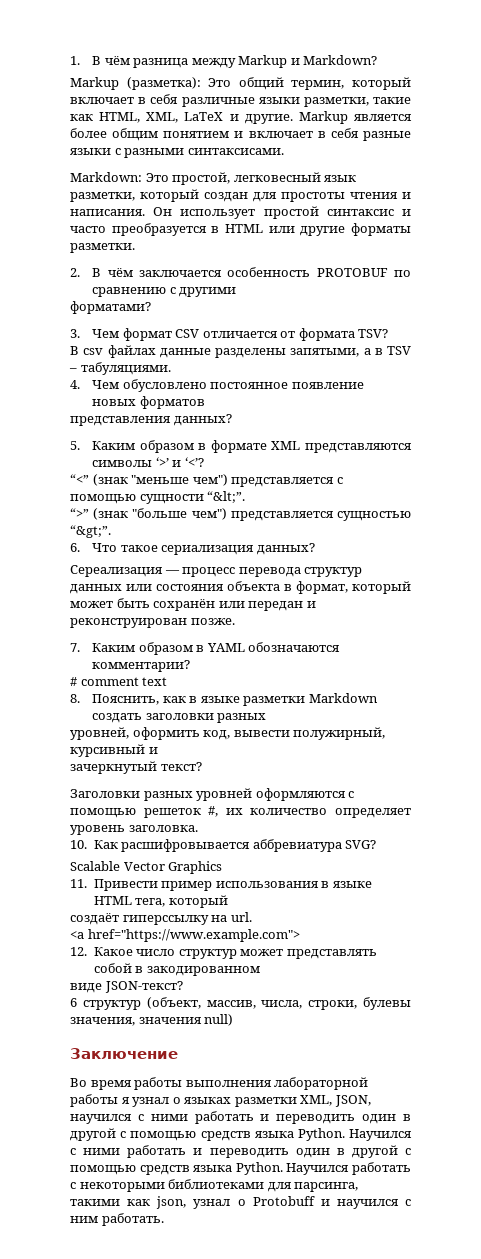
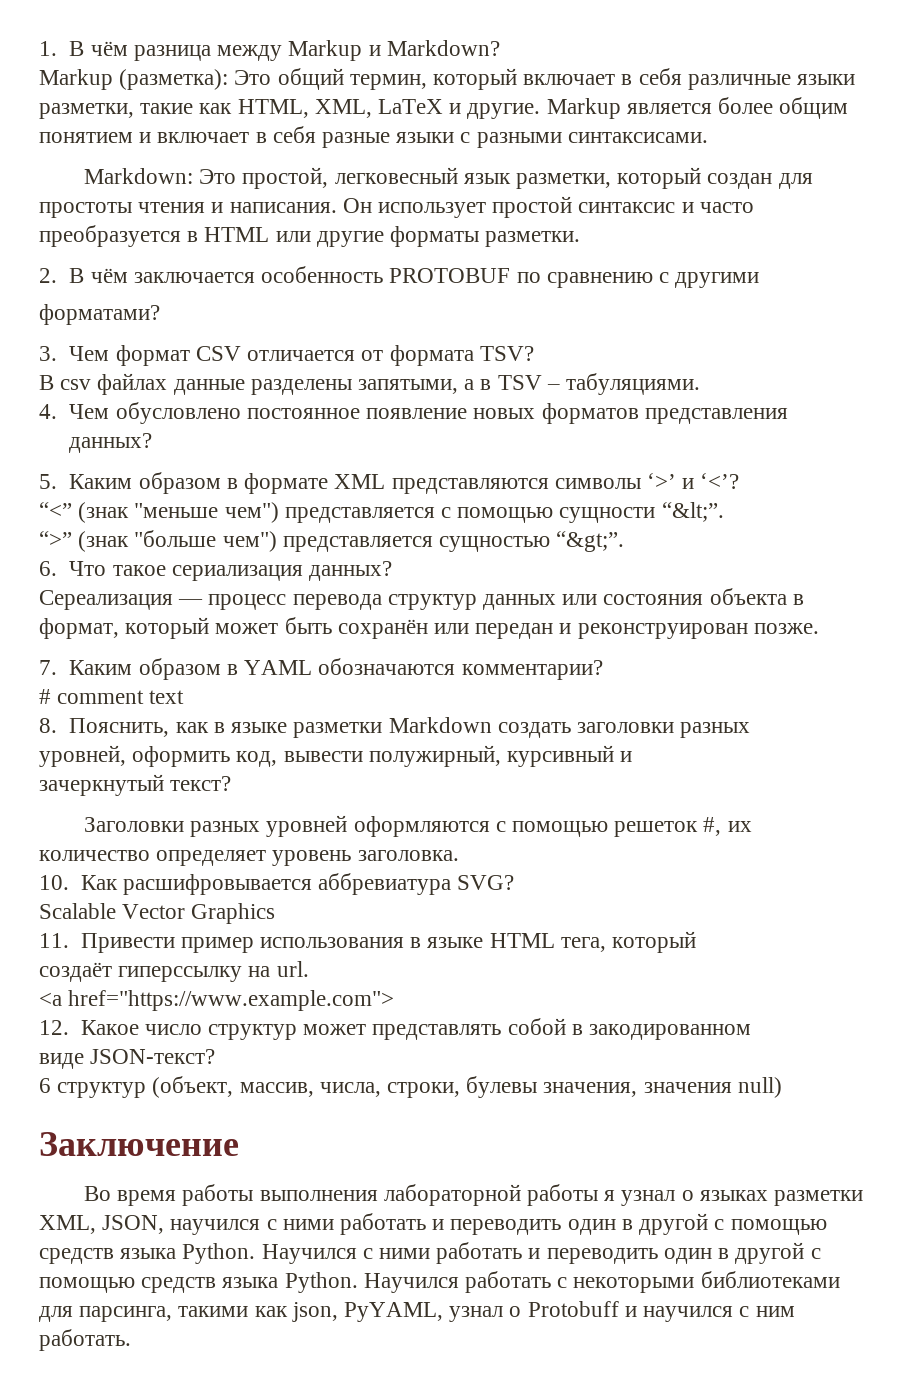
- 4. Чем обусловлено постоянное появление новых форматов
- представления данных?
+ 4. Чем обусловлено постоянное появление новых форматов представления данных?
- Научился работать с некоторыми библиотеками для парсинга, такими как json, узнал о Protobuff и научился с ним работать.
+ Научился работать с некоторыми библиотеками для парсинга, такими как json, PyYAML, узнал о Protobuff и научился с ним работать.

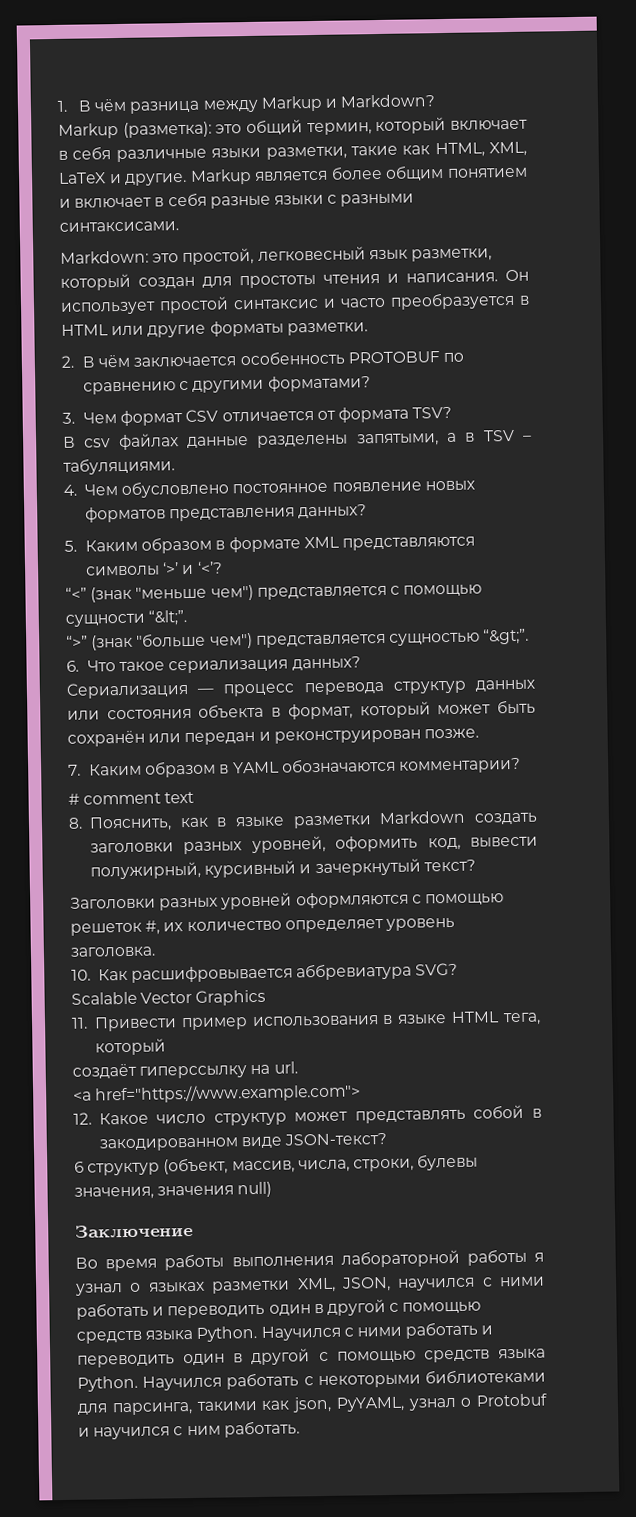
- Markup (разметка): Это общий термин, который включает в себя различные языки разметки, такие как HTML, XML, LaTeX и другие.
+ Markup (разметка): это общий термин, который включает в себя различные языки разметки, такие как HTML, XML, LaTeX и другие.
- Markdown: Это простой, легковесный язык разметки, который создан для простоты чтения и написания.
+ Markdown: это простой, легковесный язык разметки, который создан для простоты чтения и написания.
- 2. В чём заключается особенность PROTOBUF по сравнению с другими
- форматами?
+ 2. В чём заключается особенность PROTOBUF по сравнению с другими форматами?
- Сереализация — процесс перевода структур данных или состояния объекта в формат, который может быть сохранён или передан и реконструирован позже.
+ Сериализация — процесс перевода структур данных или состояния объекта в формат, который может быть сохранён или передан и реконструирован позже.
- 8. Пояснить, как в языке разметки Markdown создать заголовки разных
- уровней, оформить код, вывести полужирный, курсивный и
- зачеркнутый текст?
+ 8. Пояснить, как в языке разметки Markdown создать заголовки разных уровней, оформить код, вывести полужирный, курсивный и зачеркнутый текст?
- 12. Какое число структур может представлять собой в закодированном
- виде JSON-текст?
+ 12. Какое число структур может представлять собой в закодированном виде JSON-текст?
- Научился работать с некоторыми библиотеками для парсинга, такими как json, PyYAML, узнал о Protobuff и научился с ним работать.
+ Научился работать с некоторыми библиотеками для парсинга, такими как json, PyYAML, узнал о Protobuf и научился с ним работать.

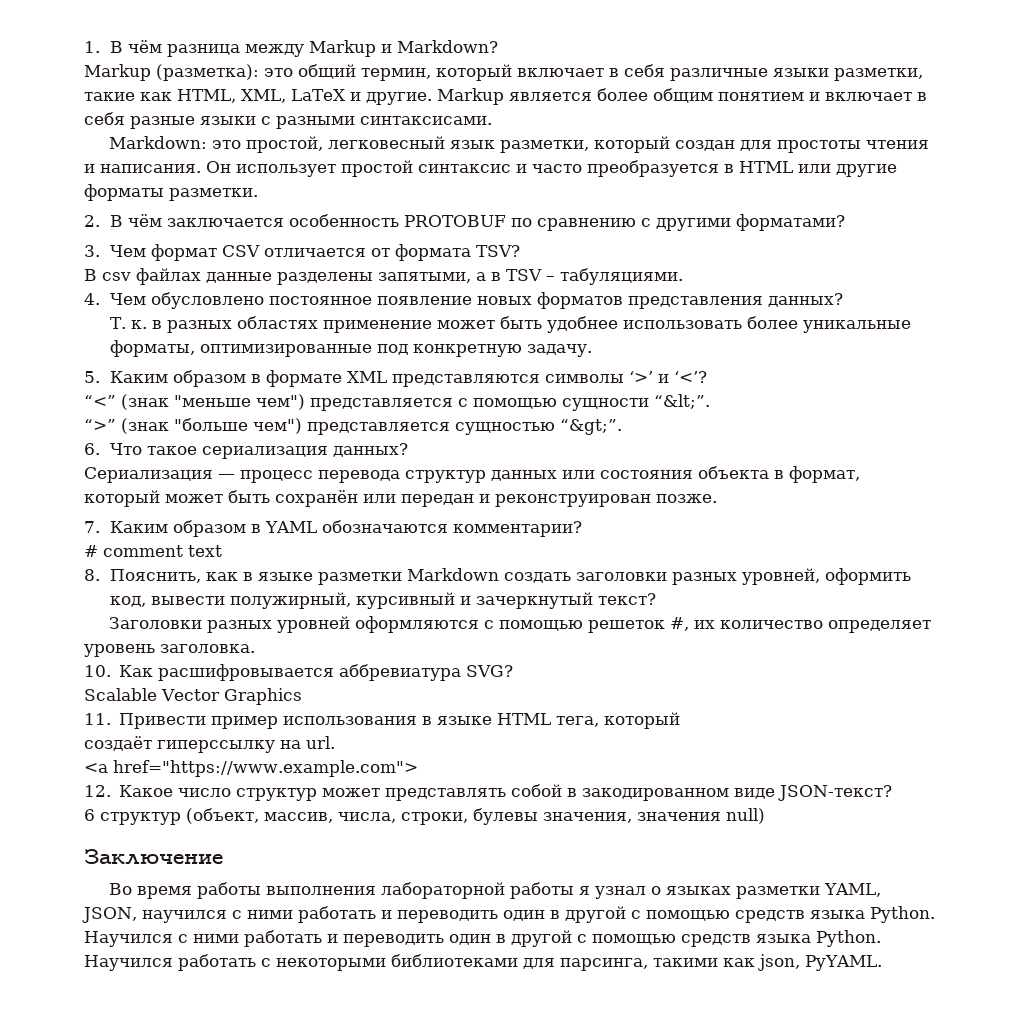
+ Т. к. в разных областях применение может быть удобнее использовать более уникальные форматы, оптимизированные под конкретную задачу.
- Во время работы выполнения лабораторной работы я узнал о языках разметки XML, JSON, научился с ними работать и переводить один в другой с помощью средств языка Python.
+ Во время работы выполнения лабораторной работы я узнал о языках разметки YAML, JSON, научился с ними работать и переводить один в другой с помощью средств языка Python.
- Научился работать с некоторыми библиотеками для парсинга, такими как json, PyYAML, узнал о Protobuf и научился с ним работать.
+ Научился работать с некоторыми библиотеками для парсинга, такими как json, PyYAML.

